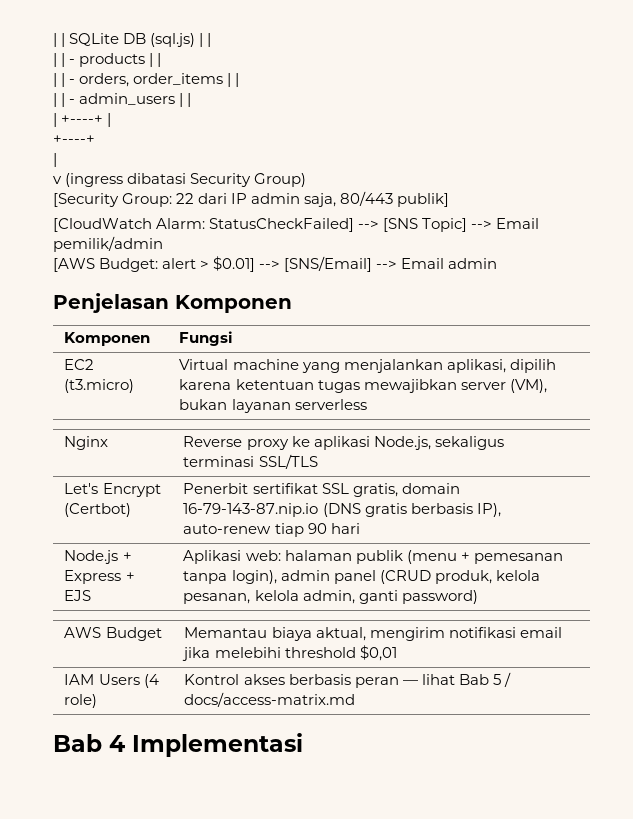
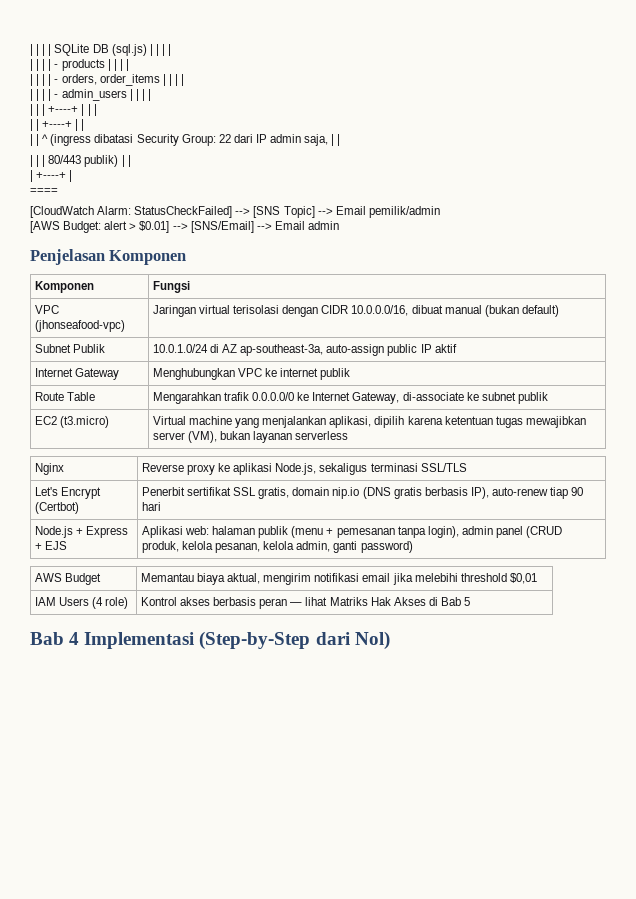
- | | SQLite DB (sql.js) | |
- | | - products | |
- | | - orders, order_items | |
- | | - admin_users | |
+ | | | | SQLite DB (sql.js) | | | |
+ | | | | - products | | | |
+ | | | | - orders, order_items | | | |
+ | | | | - admin_users | | | |
+ | | | +----+ | | |
+ | | +----+ | |
+ | | ^ (ingress dibatasi Security Group: 22 dari IP admin saja, | |
+ | | | 80/443 publik) | |
  | +----+ |
- +----+
- |
- v (ingress dibatasi Security Group)
- [Security Group: 22 dari IP admin saja, 80/443 publik]
+ ====
+ VPC (jhonseafood-vpc) | Jaringan virtual terisolasi dengan CIDR 10.0.0.0/16, dibuat manual (bukan default)
+ Subnet Publik | 10.0.1.0/24 di AZ ap-southeast-3a, auto-assign public IP aktif
+ Internet Gateway | Menghubungkan VPC ke internet publik
+ Route Table | Mengarahkan trafik 0.0.0.0/0 ke Internet Gateway, di-associate ke subnet publik
- Let's Encrypt (Certbot) | Penerbit sertifikat SSL gratis, domain 16-79-143-87.nip.io (DNS gratis berbasis IP), auto-renew tiap 90 hari
+ Let's Encrypt (Certbot) | Penerbit sertifikat SSL gratis, domain nip.io (DNS gratis berbasis IP), auto-renew tiap 90 hari
- IAM Users (4 role) | Kontrol akses berbasis peran — lihat Bab 5 / docs/access-matrix.md
+ IAM Users (4 role) | Kontrol akses berbasis peran — lihat Matriks Hak Akses di Bab 5
- Bab 4 Implementasi
+ Bab 4 Implementasi (Step-by-Step dari Nol)

